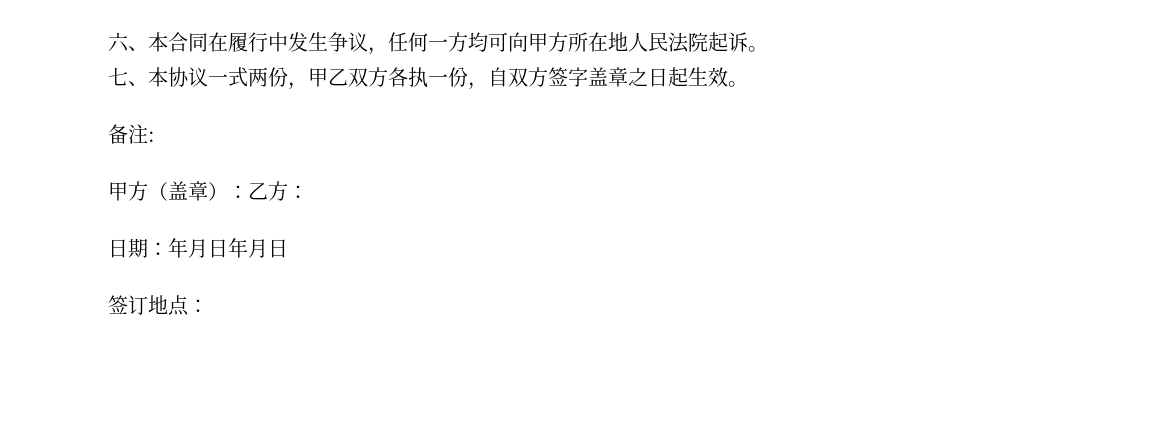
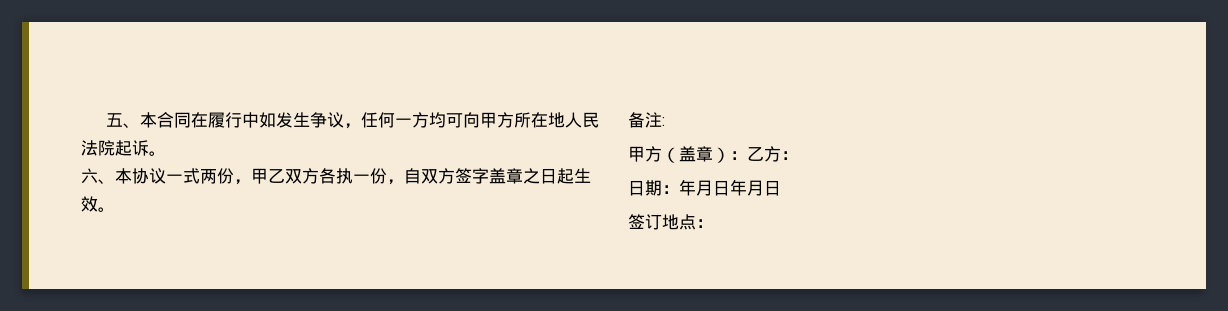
- 六、本合同在履行中发生争议，任何一方均可向甲方所在地人民法院起诉。
+ 五、本合同在履行中如发生争议，任何一方均可向甲方所在地人民法院起诉。
- 七、本协议一式两份，甲乙双方各执一份，自双方签字盖章之日起生效。
+ 六、本协议一式两份，甲乙双方各执一份，自双方签字盖章之日起生效。

